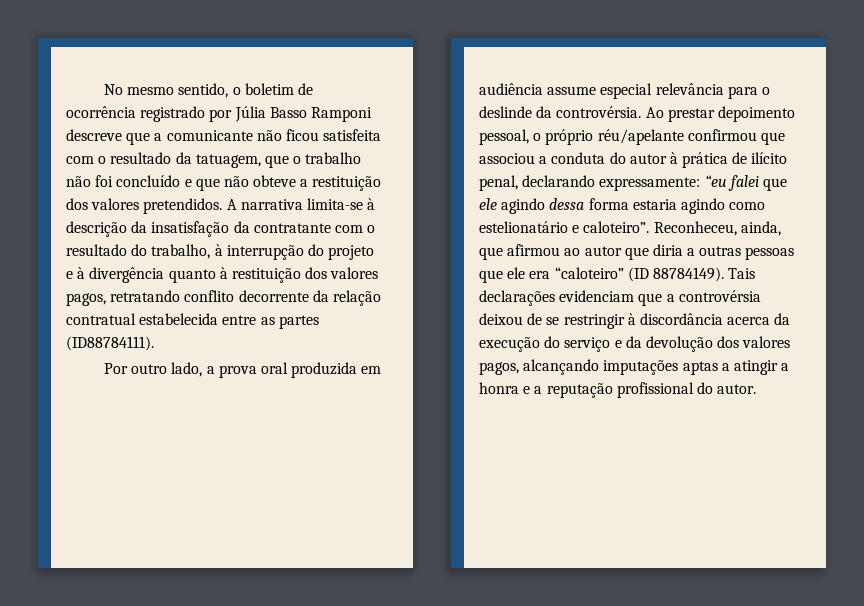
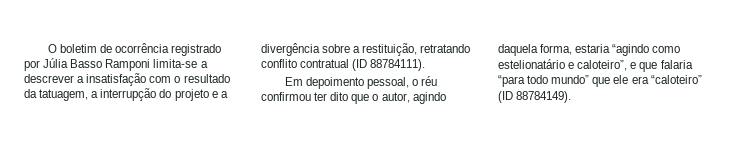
- No mesmo sentido, o boletim de ocorrência registrado por Júlia Basso Ramponi descreve que a comunicante não ficou satisfeita com o resultado da tatuagem, que o trabalho não foi concluído e que não obteve a restituição dos valores pretendidos. A narrativa limita-se à descrição da insatisfação da contratante com o resultado do trabalho, à interrupção do projeto e à divergência quanto à restituição dos valores pagos, retratando conflito decorrente da relação contratual estabelecida entre as partes (ID88784111).
- Por outro lado, a prova oral produzida em audiência assume especial relevância para o deslinde da controvérsia. Ao prestar depoimento pessoal, o próprio réu/apelante confirmou que associou a conduta do autor à prática de ilícito penal, declarando expressamente: “eu falei que ele agindo dessa forma estaria agindo como estelionatário e caloteiro”. Reconheceu, ainda, que afirmou ao autor que diria a outras pessoas que ele era “caloteiro” (ID 88784149). Tais declarações evidenciam que a controvérsia deixou de se restringir à discordância acerca da execução do serviço e da devolução dos valores pagos, alcançando imputações aptas a atingir a honra e a reputação profissional do autor.
+ O boletim de ocorrência registrado por Júlia Basso Ramponi limita-se a descrever a insatisfação com o resultado da tatuagem, a interrupção do projeto e a divergência sobre a restituição, retratando conflito contratual (ID 88784111).
+ Em depoimento pessoal, o réu confirmou ter dito que o autor, agindo daquela forma, estaria “agindo como estelionatário e caloteiro”, e que falaria “para todo mundo” que ele era “caloteiro” (ID 88784149).

